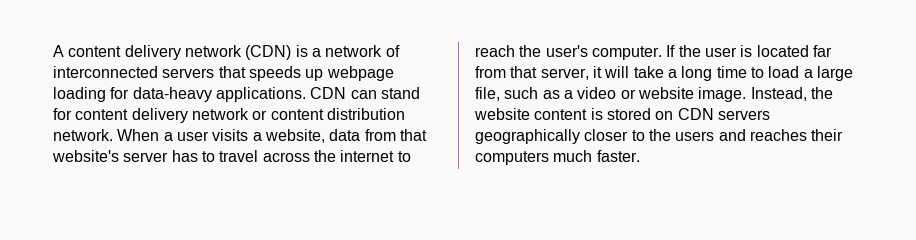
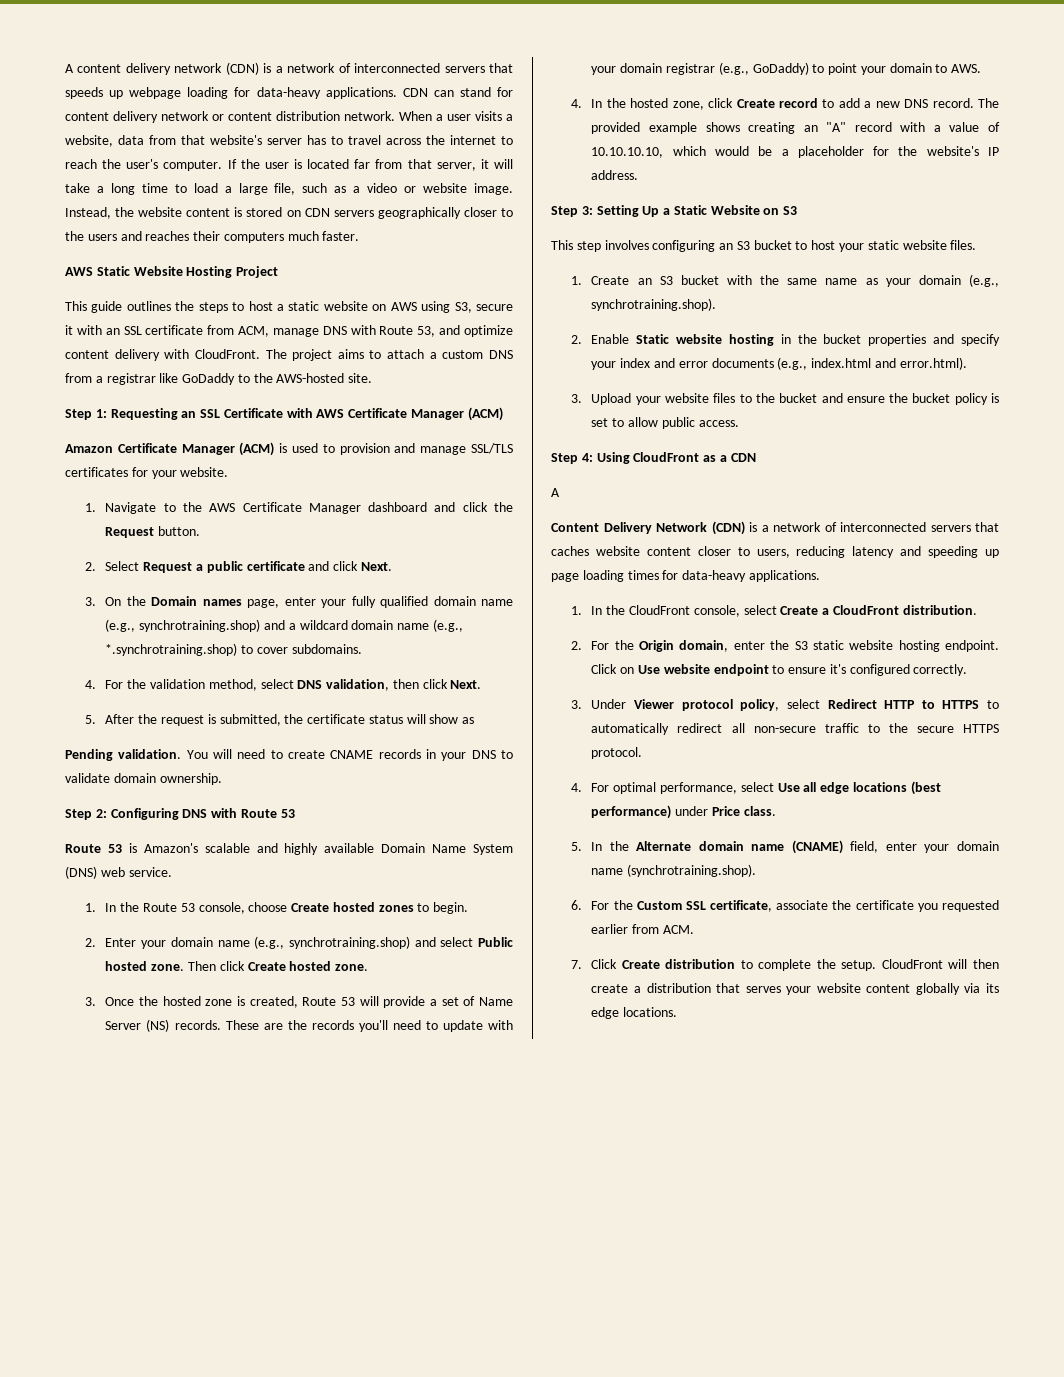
+ AWS Static Website Hosting Project
+ This guide outlines the steps to host a static website on AWS using S3, secure it with an SSL certificate from ACM, manage DNS with Route 53, and optimize content delivery with CloudFront. The project aims to attach a custom DNS from a registrar like GoDaddy to the AWS-hosted site.
+ Step 1: Requesting an SSL Certificate with AWS Certificate Manager (ACM)
+ Amazon Certificate Manager (ACM) is used to provision and manage SSL/TLS certificates for your website.
+ 1. Navigate to the AWS Certificate Manager dashboard and click the Request button.
+ 2. Select Request a public certificate and click Next.
+ 3. On the Domain names page, enter your fully qualified domain name (e.g., synchrotraining.shop) and a wildcard domain name (e.g., *.synchrotraining.shop) to cover subdomains.
+ 4. For the validation method, select DNS validation, then click Next.
+ 5. After the request is submitted, the certificate status will show as
+ Pending validation. You will need to create CNAME records in your DNS to validate domain ownership.
+ Step 2: Configuring DNS with Route 53
+ Route 53 is Amazon's scalable and highly available Domain Name System (DNS) web service.
+ 1. In the Route 53 console, choose Create hosted zones to begin.
+ 2. Enter your domain name (e.g., synchrotraining.shop) and select Public hosted zone. Then click Create hosted zone.
+ 3. Once the hosted zone is created, Route 53 will provide a set of Name Server (NS) records. These are the records you'll need to update with your domain registrar (e.g., GoDaddy) to point your domain to AWS.
+ 4. In the hosted zone, click Create record to add a new DNS record. The provided example shows creating an "A" record with a value of 10.10.10.10, which would be a placeholder for the website's IP address.
+ Step 3: Setting Up a Static Website on S3
+ This step involves configuring an S3 bucket to host your static website files.
+ 1. Create an S3 bucket with the same name as your domain (e.g., synchrotraining.shop).
+ 2. Enable Static website hosting in the bucket properties and specify your index and error documents (e.g., index.html and error.html).
+ 3. Upload your website files to the bucket and ensure the bucket policy is set to allow public access.
+ Step 4: Using CloudFront as a CDN
+ A
+ Content Delivery Network (CDN) is a network of interconnected servers that caches website content closer to users, reducing latency and speeding up page loading times for data-heavy applications.
+ 1. In the CloudFront console, select Create a CloudFront distribution.
+ 2. For the Origin domain, enter the S3 static website hosting endpoint. Click on Use website endpoint to ensure it's configured correctly.
+ 3. Under Viewer protocol policy, select Redirect HTTP to HTTPS to automatically redirect all non-secure traffic to the secure HTTPS protocol.
+ 4. For optimal performance, select Use all edge locations (best performance) under Price class.
+ 5. In the Alternate domain name (CNAME) field, enter your domain name (synchrotraining.shop).
+ 6. For the Custom SSL certificate, associate the certificate you requested earlier from ACM.
+ 7. Click Create distribution to complete the setup. CloudFront will then create a distribution that serves your website content globally via its edge locations.

